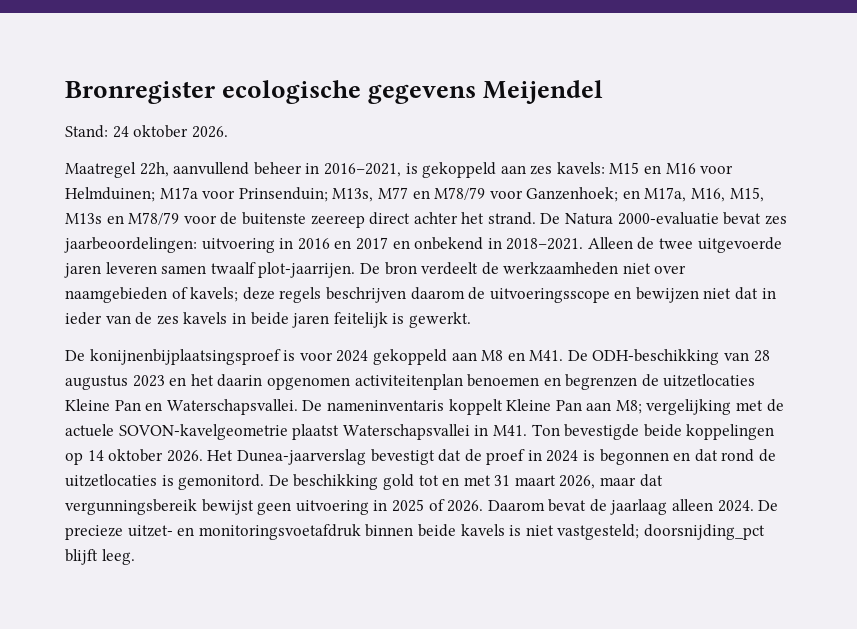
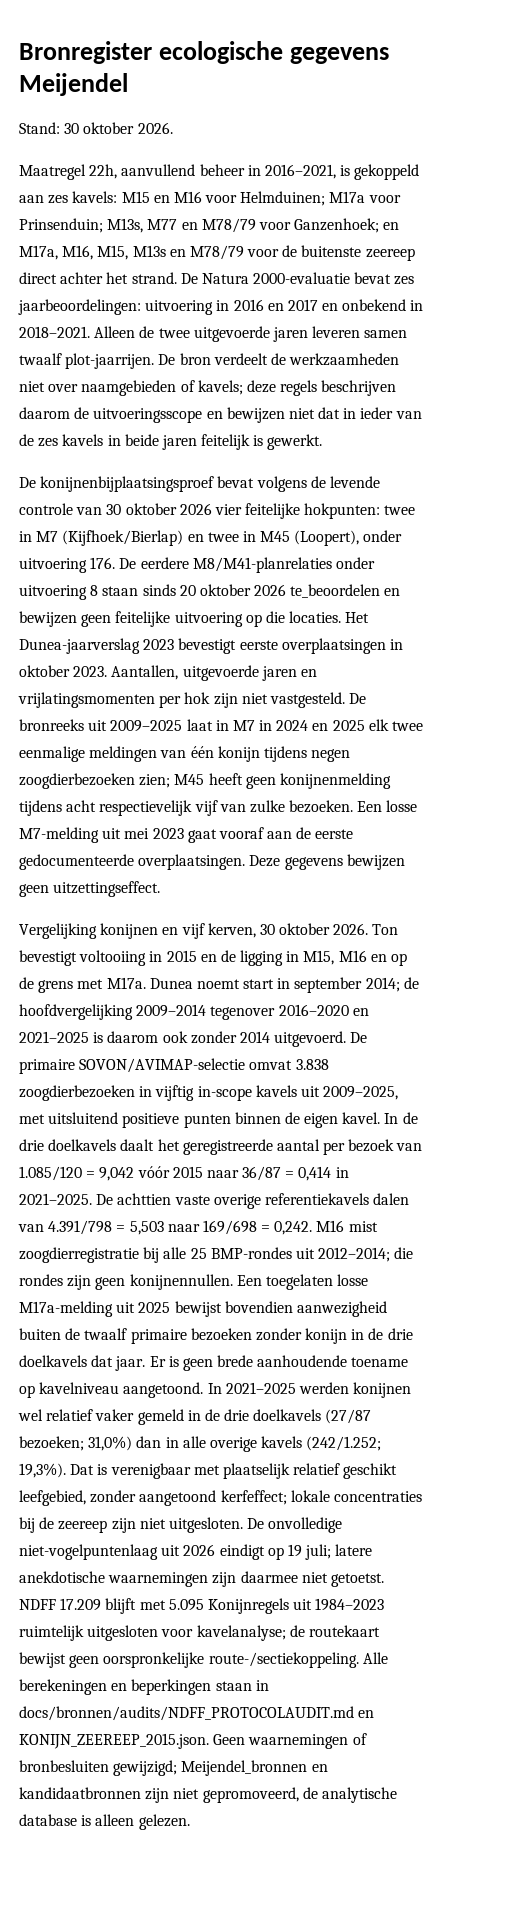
- Stand: 24 oktober 2026.
+ Stand: 30 oktober 2026.
- De konijnenbijplaatsingsproef is voor 2024 gekoppeld aan M8 en M41. De ODH-beschikking van 28 augustus 2023 en het daarin opgenomen activiteitenplan benoemen en begrenzen de uitzetlocaties Kleine Pan en Waterschapsvallei. De nameninventaris koppelt Kleine Pan aan M8; vergelijking met de actuele SOVON-kavelgeometrie plaatst Waterschapsvallei in M41. Ton bevestigde beide koppelingen op 14 oktober 2026. Het Dunea-jaarverslag bevestigt dat de proef in 2024 is begonnen en dat rond de uitzetlocaties is gemonitord. De beschikking gold tot en met 31 maart 2026, maar dat vergunningsbereik bewijst geen uitvoering in 2025 of 2026. Daarom bevat de jaarlaag alleen 2024. De precieze uitzet- en monitoringsvoetafdruk binnen beide kavels is niet vastgesteld; doorsnijding_pct blijft leeg.
+ De konijnenbijplaatsingsproef bevat volgens de levende controle van 30 oktober 2026 vier feitelijke hokpunten: twee in M7 (Kijfhoek/Bierlap) en twee in M45 (Loopert), onder uitvoering 176. De eerdere M8/M41-planrelaties onder uitvoering 8 staan sinds 20 oktober 2026 te_beoordelen en bewijzen geen feitelijke uitvoering op die locaties. Het Dunea-jaarverslag 2023 bevestigt eerste overplaatsingen in oktober 2023. Aantallen, uitgevoerde jaren en vrijlatingsmomenten per hok zijn niet vastgesteld. De bronreeks uit 2009–2025 laat in M7 in 2024 en 2025 elk twee eenmalige meldingen van één konijn tijdens negen zoogdierbezoeken zien; M45 heeft geen konijnenmelding tijdens acht respectievelijk vijf van zulke bezoeken. Een losse M7-melding uit mei 2023 gaat vooraf aan de eerste gedocumenteerde overplaatsingen. Deze gegevens bewijzen geen uitzettingseffect.
+ Vergelijking konijnen en vijf kerven, 30 oktober 2026. Ton bevestigt voltooiing in 2015 en de ligging in M15, M16 en op de grens met M17a. Dunea noemt start in september 2014; de hoofdvergelijking 2009–2014 tegenover 2016–2020 en 2021–2025 is daarom ook zonder 2014 uitgevoerd. De primaire SOVON/AVIMAP-selectie omvat 3.838 zoogdierbezoeken in vijftig in-scope kavels uit 2009–2025, met uitsluitend positieve punten binnen de eigen kavel. In de drie doelkavels daalt het geregistreerde aantal per bezoek van 1.085/120 = 9,042 vóór 2015 naar 36/87 = 0,414 in 2021–2025. De achttien vaste overige referentiekavels dalen van 4.391/798 = 5,503 naar 169/698 = 0,242. M16 mist zoogdierregistratie bij alle 25 BMP-rondes uit 2012–2014; die rondes zijn geen konijnennullen. Een toegelaten losse M17a-melding uit 2025 bewijst bovendien aanwezigheid buiten de twaalf primaire bezoeken zonder konijn in de drie doelkavels dat jaar. Er is geen brede aanhoudende toename op kavelniveau aangetoond. In 2021–2025 werden konijnen wel relatief vaker gemeld in de drie doelkavels (27/87 bezoeken; 31,0%) dan in alle overige kavels (242/1.252; 19,3%). Dat is verenigbaar met plaatselijk relatief geschikt leefgebied, zonder aangetoond kerfeffect; lokale concentraties bij de zeereep zijn niet uitgesloten. De onvolledige niet-vogelpuntenlaag uit 2026 eindigt op 19 juli; latere anekdotische waarnemingen zijn daarmee niet getoetst. NDFF 17.209 blijft met 5.095 Konijnregels uit 1984–2023 ruimtelijk uitgesloten voor kavelanalyse; de routekaart bewijst geen oorspronkelijke route-/sectiekoppeling. Alle berekeningen en beperkingen staan in docs/bronnen/audits/NDFF_PROTOCOLAUDIT.md en KONIJN_ZEEREEP_2015.json. Geen waarnemingen of bronbesluiten gewijzigd; Meijendel_bronnen en kandidaatbronnen zijn niet gepromoveerd, de analytische database is alleen gelezen.

